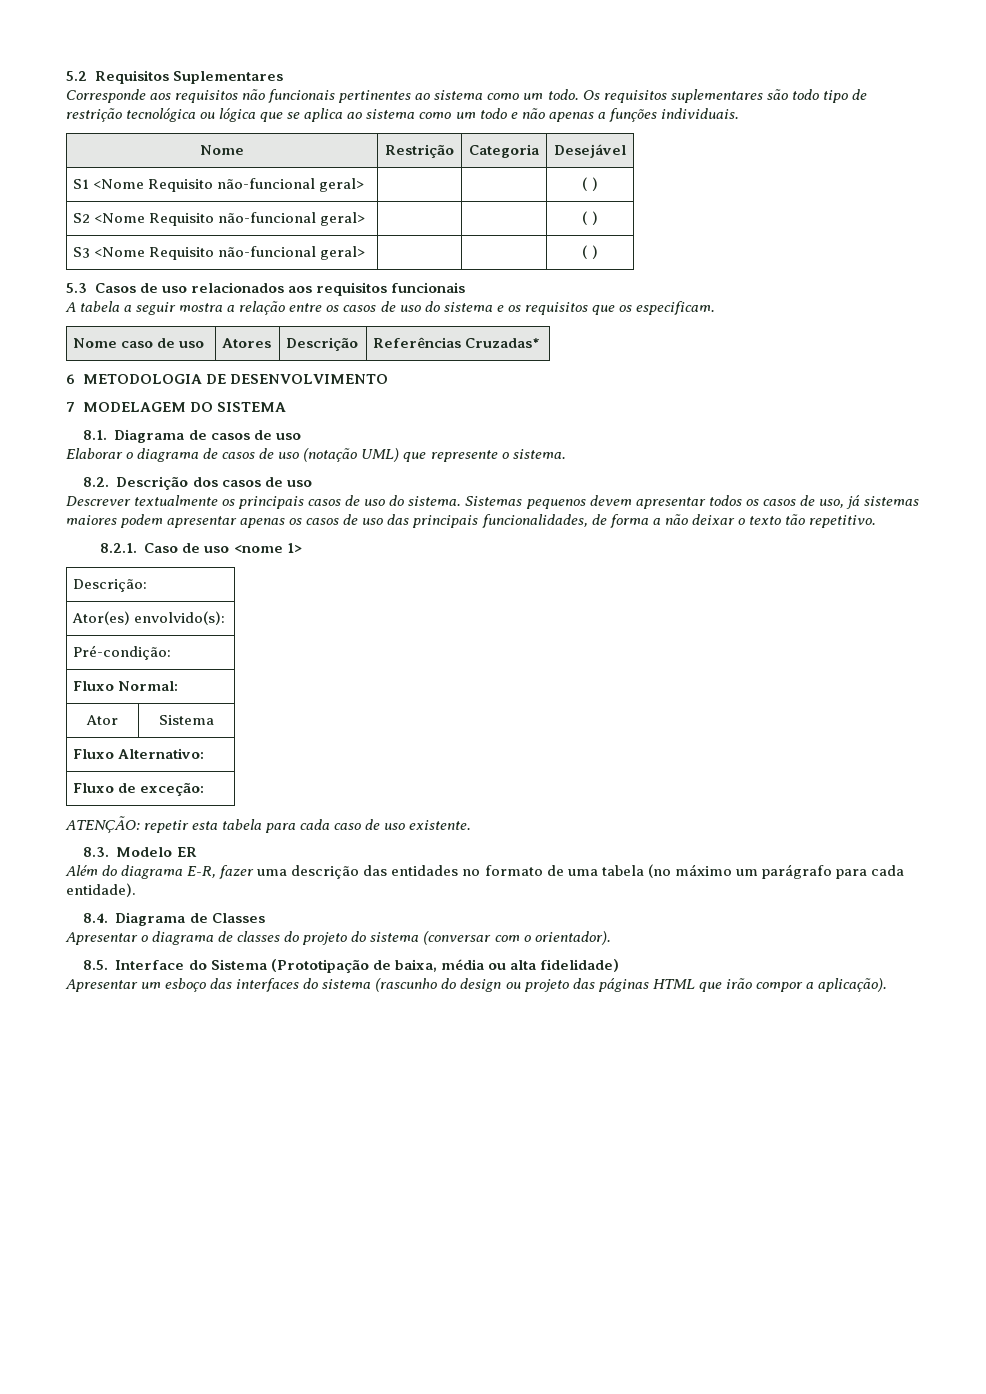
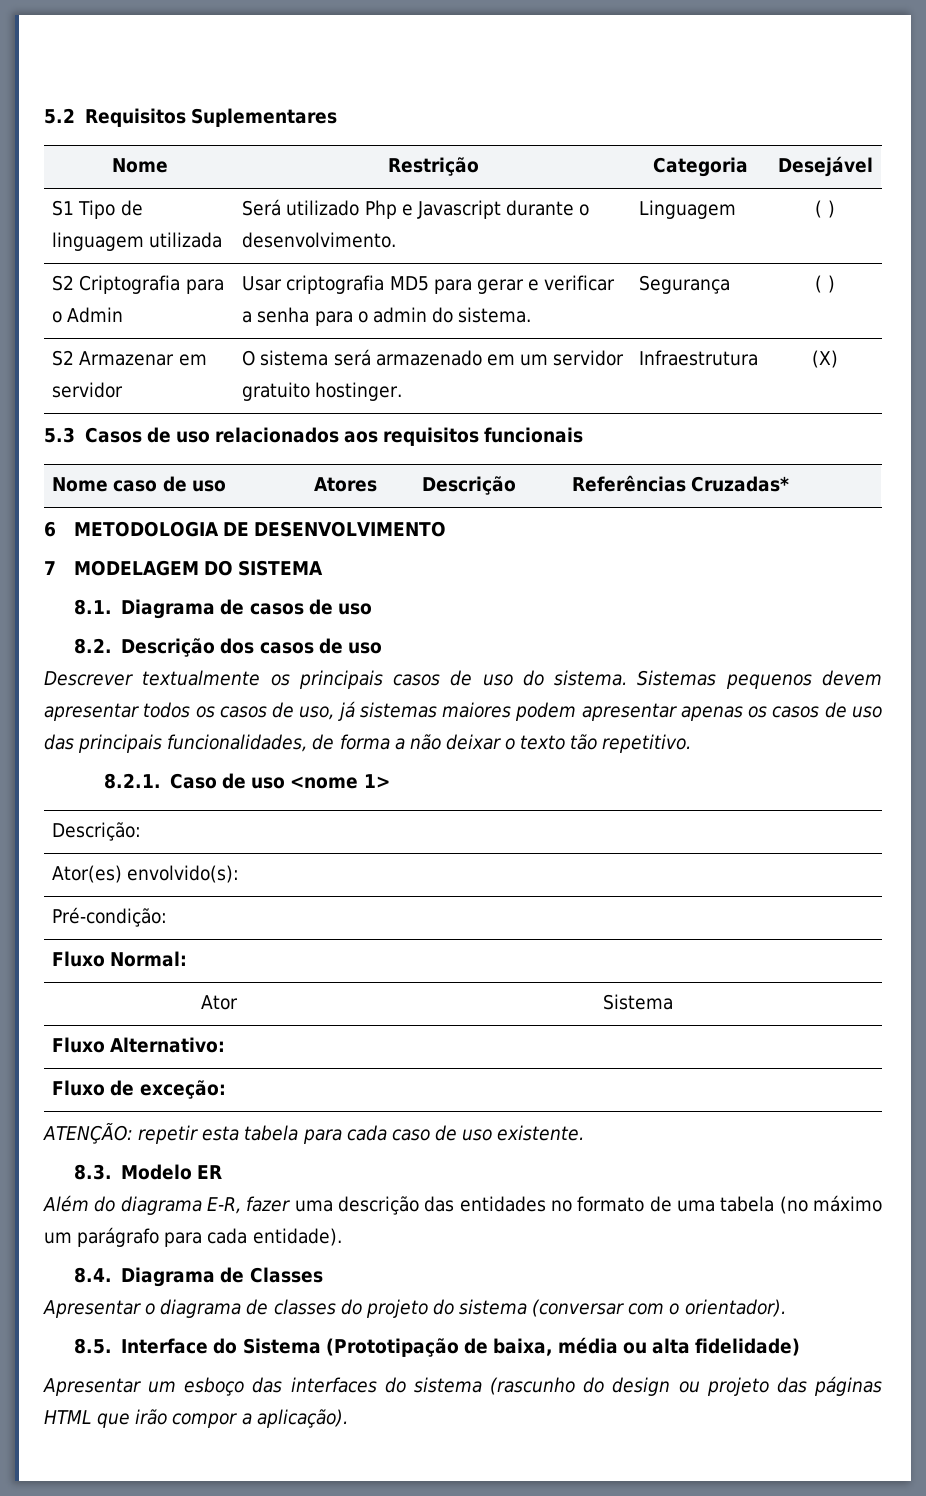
- Corresponde aos requisitos não funcionais pertinentes ao sistema como um todo. Os requisitos suplementares são todo tipo de restrição tecnológica ou lógica que se aplica ao sistema como um todo e não apenas a funções individuais.
- S1 <Nome Requisito não-funcional geral> | | | ( )
- S2 <Nome Requisito não-funcional geral> | | | ( )
- S3 <Nome Requisito não-funcional geral> | | | ( )
+ S1 Tipo de linguagem utilizada | Será utilizado Php e Javascript durante o desenvolvimento. | Linguagem | ( )
+ S2 Criptografia para o Admin | Usar criptografia MD5 para gerar e verificar a senha para o admin do sistema. | Segurança | ( )
+ S2 Armazenar em servidor | O sistema será armazenado em um servidor gratuito hostinger. | Infraestrutura | (X)
- A tabela a seguir mostra a relação entre os casos de uso do sistema e os requisitos que os especificam.
- Elaborar o diagrama de casos de uso (notação UML) que represente o sistema.

